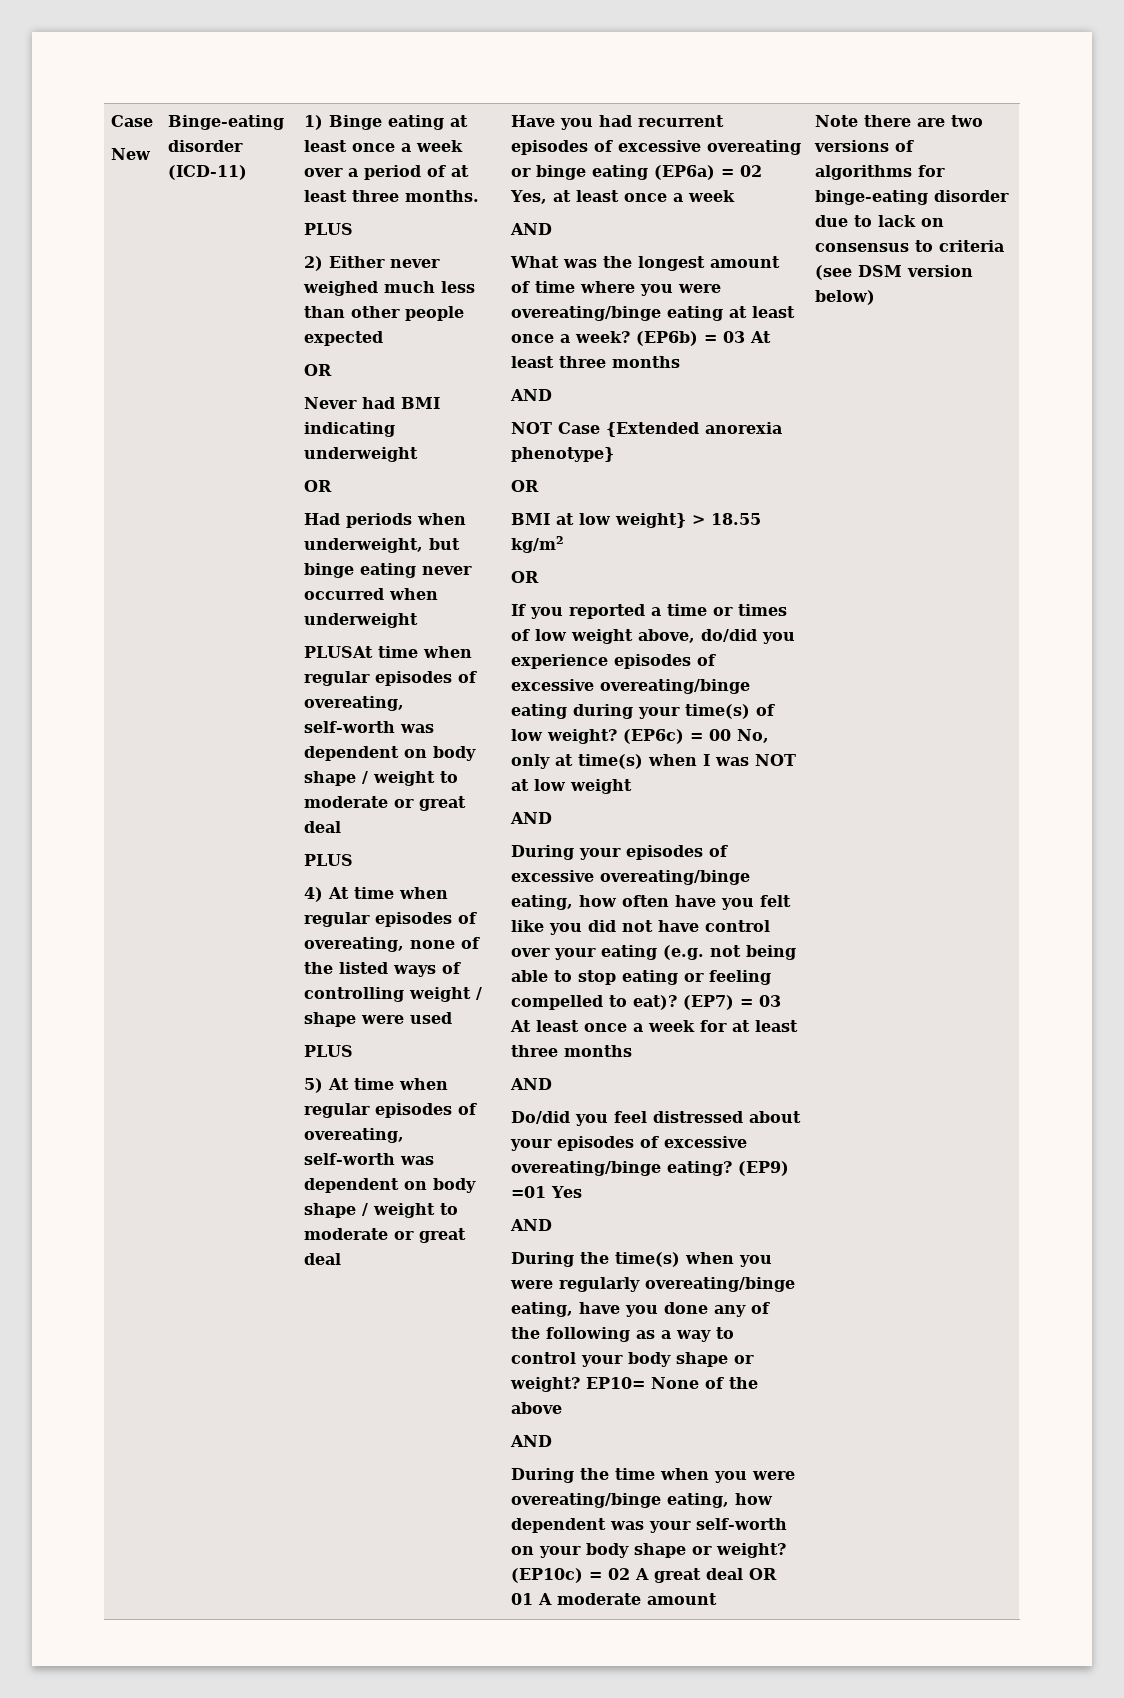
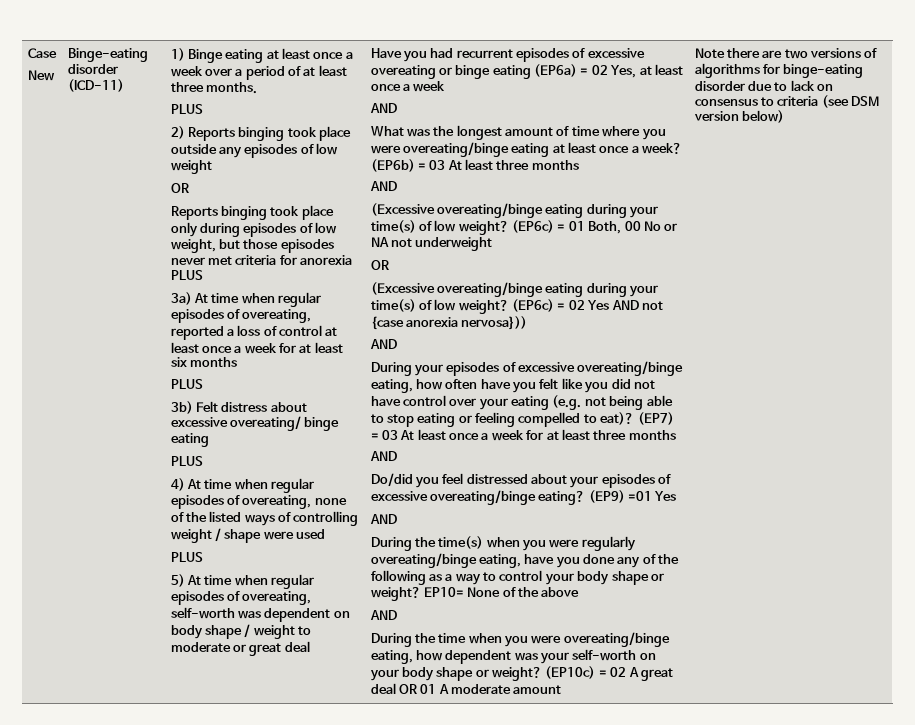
- 2) Either never weighed much less than other people expected
+ 2) Reports binging took place outside any episodes of low weight
  OR
- Never had BMI indicating underweight
- OR
- Had periods when underweight, but binge eating never occurred when underweight
- PLUSAt time when regular episodes of overeating, self-worth was dependent on body shape / weight to moderate or great deal
+ Reports binging took place only during episodes of low weight, but those episodes never met criteria for anorexia PLUS
+ 3a) At time when regular episodes of overeating, reported a loss of control at least once a week for at least six months
+ PLUS
+ 3b) Felt distress about excessive overeating/ binge eating
  (EP6b) = 03 At least three months
  AND
- NOT Case {Extended anorexia phenotype}
- OR
- BMI at low weight} > 18.55 kg/m2
- OR
- If you reported a time or times of low weight above, do/did you experience episodes of excessive overeating/binge eating during your time(s) of low weight?
+ (Excessive overeating/binge eating during your time(s) of low weight?
- (EP6c) = 00 No, only at time(s) when I was NOT at low weight
+ (EP6c) = 01 Both, 00 No or NA not underweight
+ OR
+ (Excessive overeating/binge eating during your time(s) of low weight? (EP6c) = 02 Yes AND not {case anorexia nervosa}))

